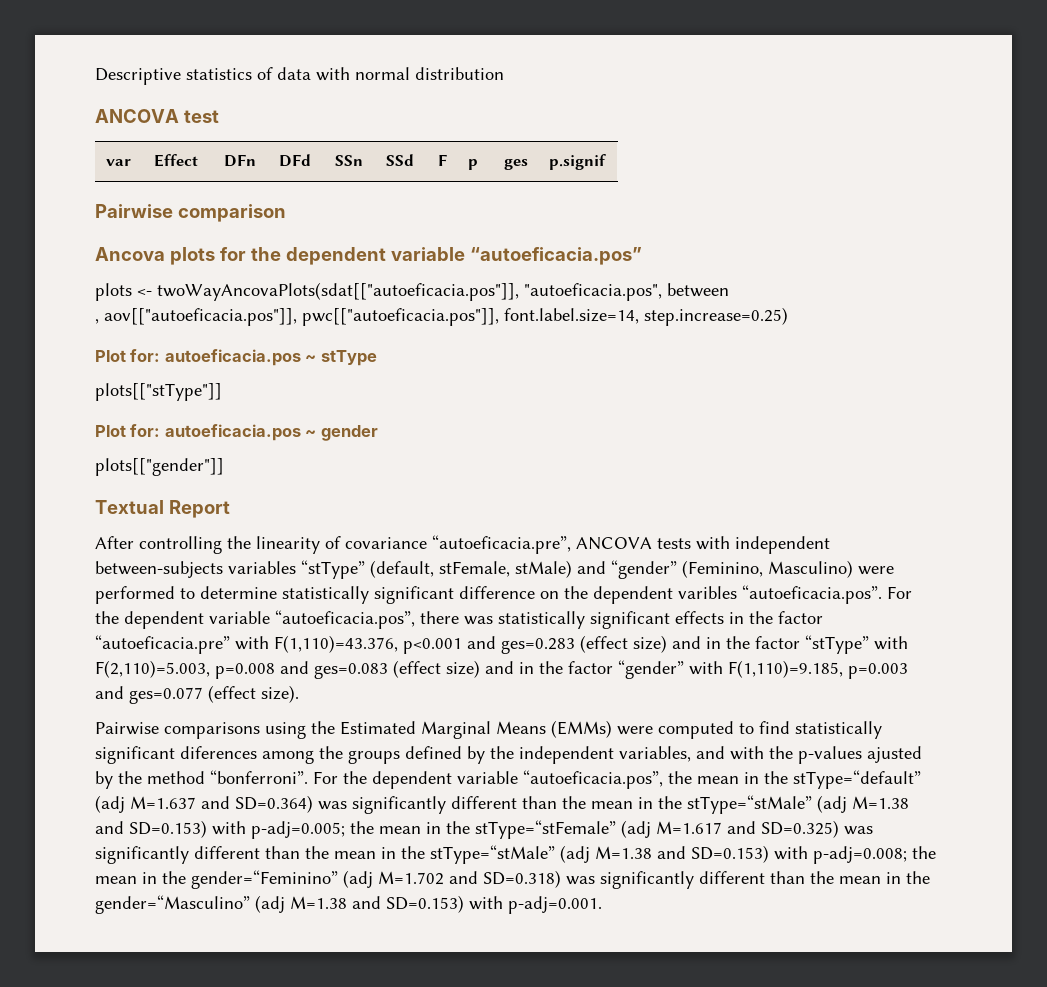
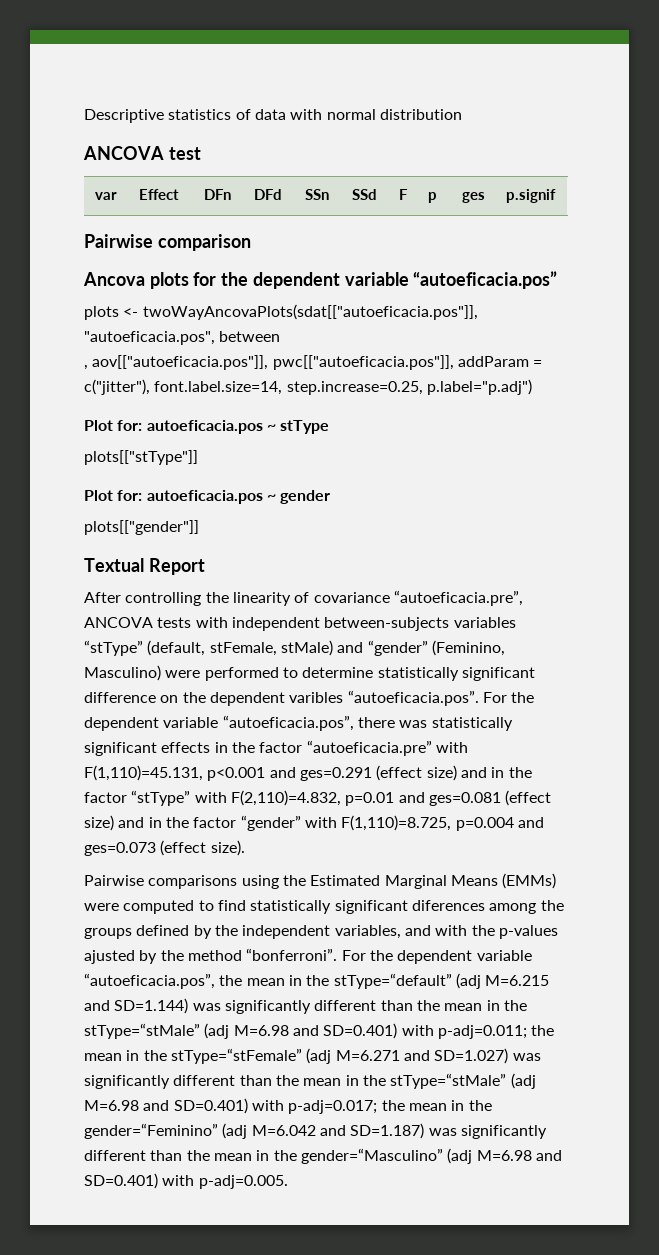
- , aov[["autoeficacia.pos"]], pwc[["autoeficacia.pos"]], font.label.size=14, step.increase=0.25)
+ , aov[["autoeficacia.pos"]], pwc[["autoeficacia.pos"]], addParam = c("jitter"), font.label.size=14, step.increase=0.25, p.label="p.adj")
- After controlling the linearity of covariance “autoeficacia.pre”, ANCOVA tests with independent between-subjects variables “stType” (default, stFemale, stMale) and “gender” (Feminino, Masculino) were performed to determine statistically significant difference on the dependent varibles “autoeficacia.pos”. For the dependent variable “autoeficacia.pos”, there was statistically significant effects in the factor “autoeficacia.pre” with F(1,110)=43.376, p<0.001 and ges=0.283 (effect size) and in the factor “stType” with F(2,110)=5.003, p=0.008 and ges=0.083 (effect size) and in the factor “gender” with F(1,110)=9.185, p=0.003 and ges=0.077 (effect size).
+ After controlling the linearity of covariance “autoeficacia.pre”, ANCOVA tests with independent between-subjects variables “stType” (default, stFemale, stMale) and “gender” (Feminino, Masculino) were performed to determine statistically significant difference on the dependent varibles “autoeficacia.pos”. For the dependent variable “autoeficacia.pos”, there was statistically significant effects in the factor “autoeficacia.pre” with F(1,110)=45.131, p<0.001 and ges=0.291 (effect size) and in the factor “stType” with F(2,110)=4.832, p=0.01 and ges=0.081 (effect size) and in the factor “gender” with F(1,110)=8.725, p=0.004 and ges=0.073 (effect size).
- For the dependent variable “autoeficacia.pos”, the mean in the stType=“default” (adj M=1.637 and SD=0.364) was significantly different than the mean in the stType=“stMale” (adj M=1.38 and SD=0.153) with p-adj=0.005; the mean in the stType=“stFemale” (adj M=1.617 and SD=0.325) was significantly different than the mean in the stType=“stMale” (adj M=1.38 and SD=0.153) with p-adj=0.008; the mean in the gender=“Feminino” (adj M=1.702 and SD=0.318) was significantly different than the mean in the gender=“Masculino” (adj M=1.38 and SD=0.153) with p-adj=0.001.
+ For the dependent variable “autoeficacia.pos”, the mean in the stType=“default” (adj M=6.215 and SD=1.144) was significantly different than the mean in the stType=“stMale” (adj M=6.98 and SD=0.401) with p-adj=0.011; the mean in the stType=“stFemale” (adj M=6.271 and SD=1.027) was significantly different than the mean in the stType=“stMale” (adj M=6.98 and SD=0.401) with p-adj=0.017; the mean in the gender=“Feminino” (adj M=6.042 and SD=1.187) was significantly different than the mean in the gender=“Masculino” (adj M=6.98 and SD=0.401) with p-adj=0.005.

